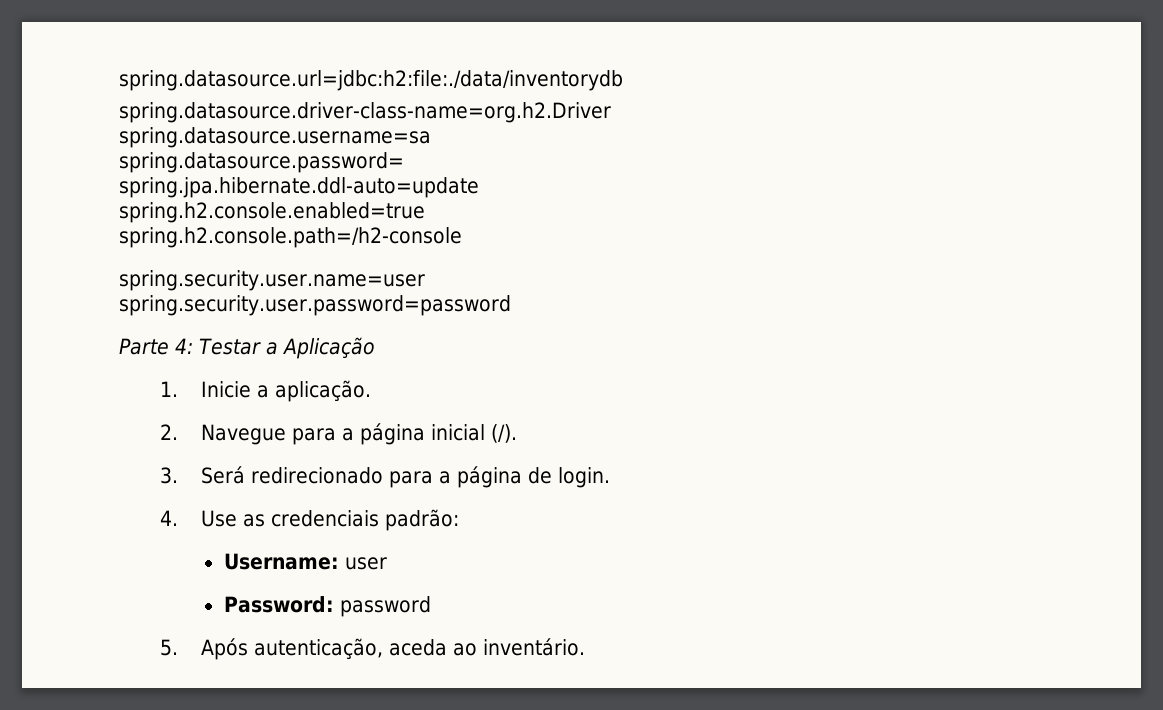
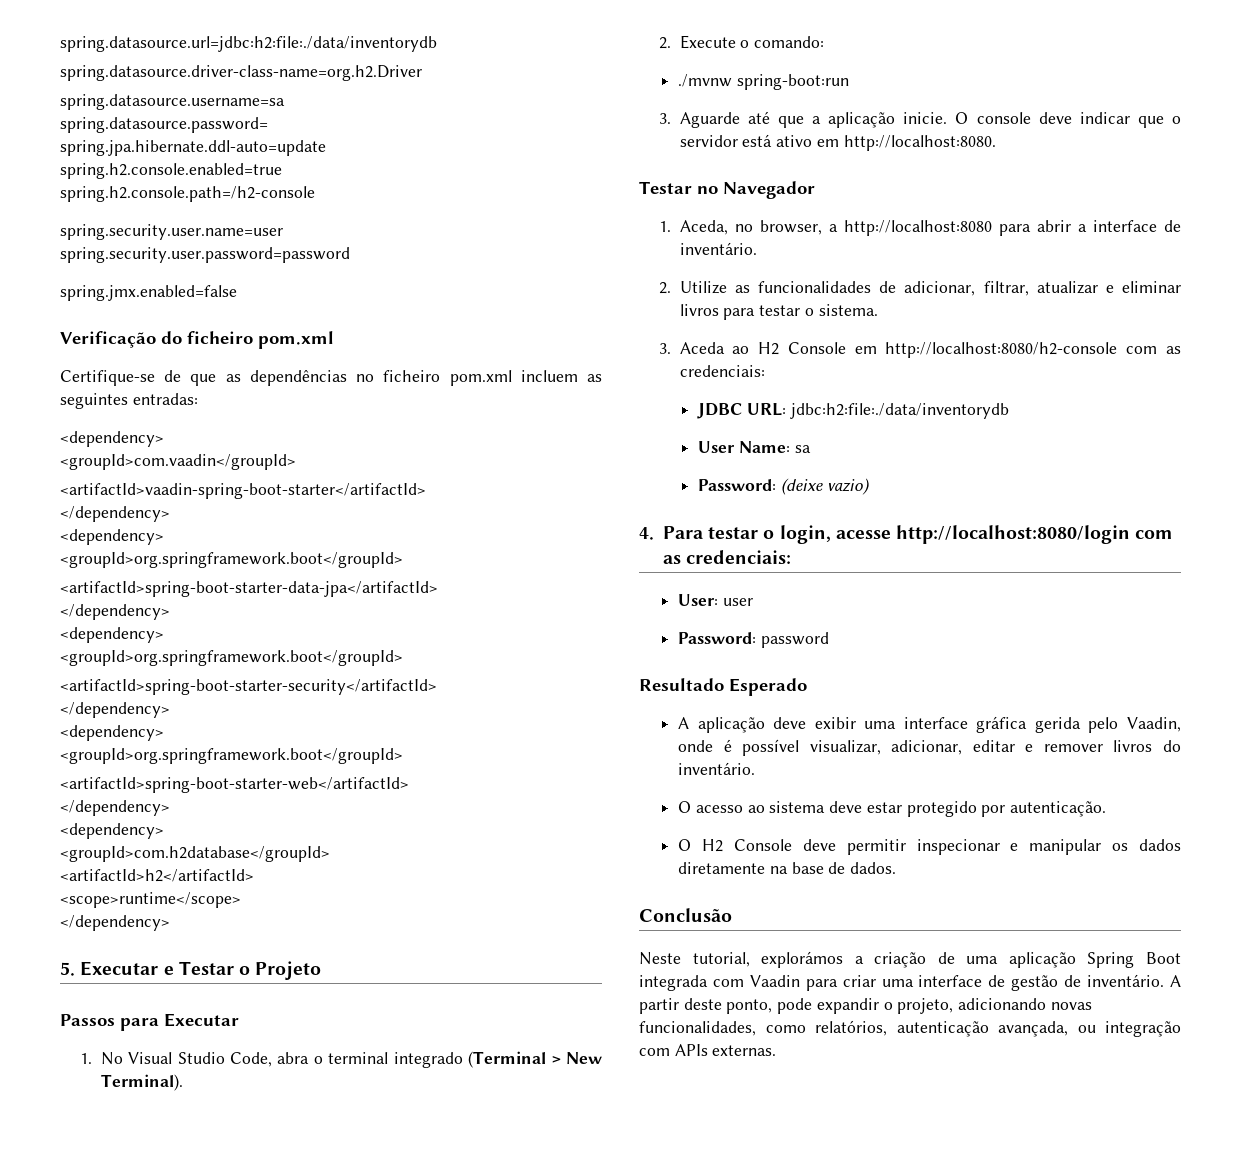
- Parte 4: Testar a Aplicação
- 1. Inicie a aplicação.
- 2. Navegue para a página inicial (/).
- 3. Será redirecionado para a página de login.
- 4. Use as credenciais padrão:
- Username: user
+ spring.jmx.enabled=false
+ Verificação do ficheiro pom.xml
+ Certifique-se de que as dependências no ficheiro pom.xml incluem as seguintes entradas:
+ <dependency>
+ <groupId>com.vaadin</groupId>
+ <artifactId>vaadin-spring-boot-starter</artifactId>
+ </dependency>
+ <dependency>
+ <groupId>org.springframework.boot</groupId>
+ <artifactId>spring-boot-starter-data-jpa</artifactId>
+ </dependency>
+ <dependency>
+ <groupId>org.springframework.boot</groupId>
+ <artifactId>spring-boot-starter-security</artifactId>
+ </dependency>
+ <dependency>
+ <groupId>org.springframework.boot</groupId>
+ <artifactId>spring-boot-starter-web</artifactId>
+ </dependency>
+ <dependency>
+ <groupId>com.h2database</groupId>
+ <artifactId>h2</artifactId>
+ <scope>runtime</scope>
+ </dependency>
+ 5. Executar e Testar o Projeto
+ Passos para Executar
+ 1. No Visual Studio Code, abra o terminal integrado (Terminal > New Terminal).
+ 2. Execute o comando:
+ ./mvnw spring-boot:run
+ 3. Aguarde até que a aplicação inicie. O console deve indicar que o servidor está ativo em http://localhost:8080.
+ Testar no Navegador
+ 1. Aceda, no browser, a http://localhost:8080 para abrir a interface de inventário.
+ 2. Utilize as funcionalidades de adicionar, filtrar, atualizar e eliminar livros para testar o sistema.
+ 3. Aceda ao H2 Console em http://localhost:8080/h2-console com as credenciais:
+ JDBC URL: jdbc:h2:file:./data/inventorydb
+ User Name: sa
+ Password: (deixe vazio)
+ 4. Para testar o login, acesse http://localhost:8080/login com as credenciais:
+ User: user
  Password: password
- 5. Após autenticação, aceda ao inventário.
+ Resultado Esperado
+ A aplicação deve exibir uma interface gráfica gerida pelo Vaadin, onde é possível visualizar, adicionar, editar e remover livros do inventário.
+ O acesso ao sistema deve estar protegido por autenticação.
+ O H2 Console deve permitir inspecionar e manipular os dados diretamente na base de dados.
+ Conclusão
+ Neste tutorial, explorámos a criação de uma aplicação Spring Boot integrada com Vaadin para criar uma interface de gestão de inventário. A partir deste ponto, pode expandir o projeto, adicionando novas funcionalidades, como relatórios, autenticação avançada, ou integração com APIs externas.

